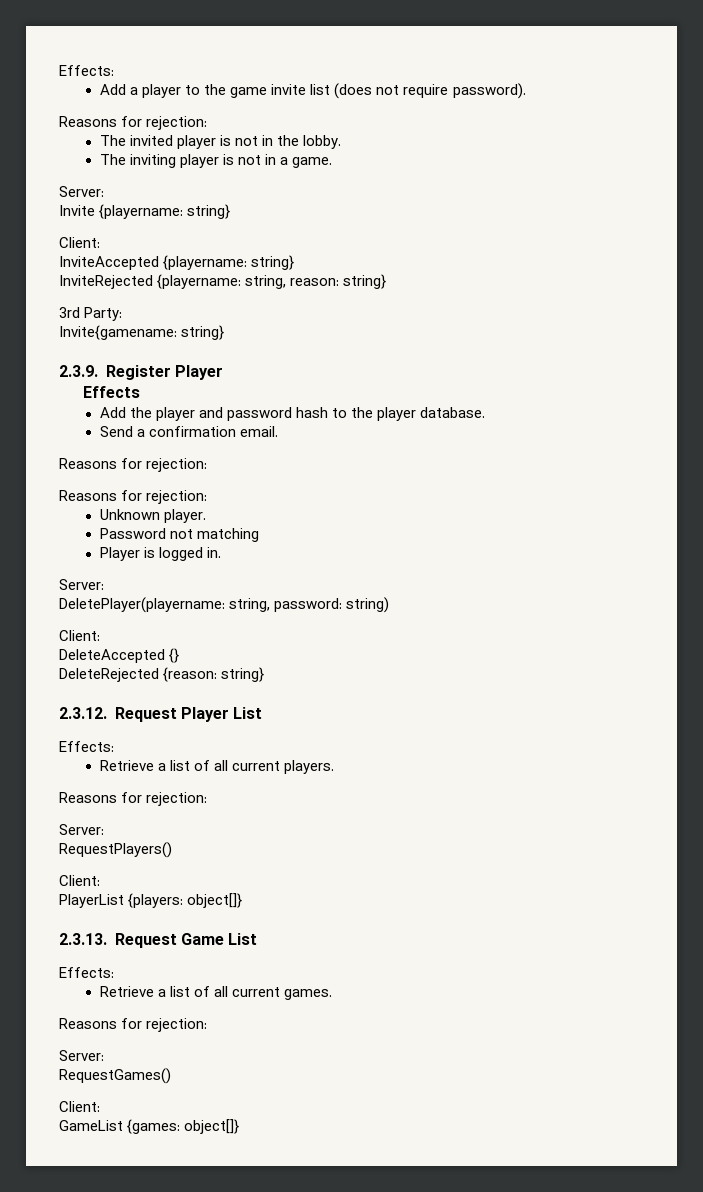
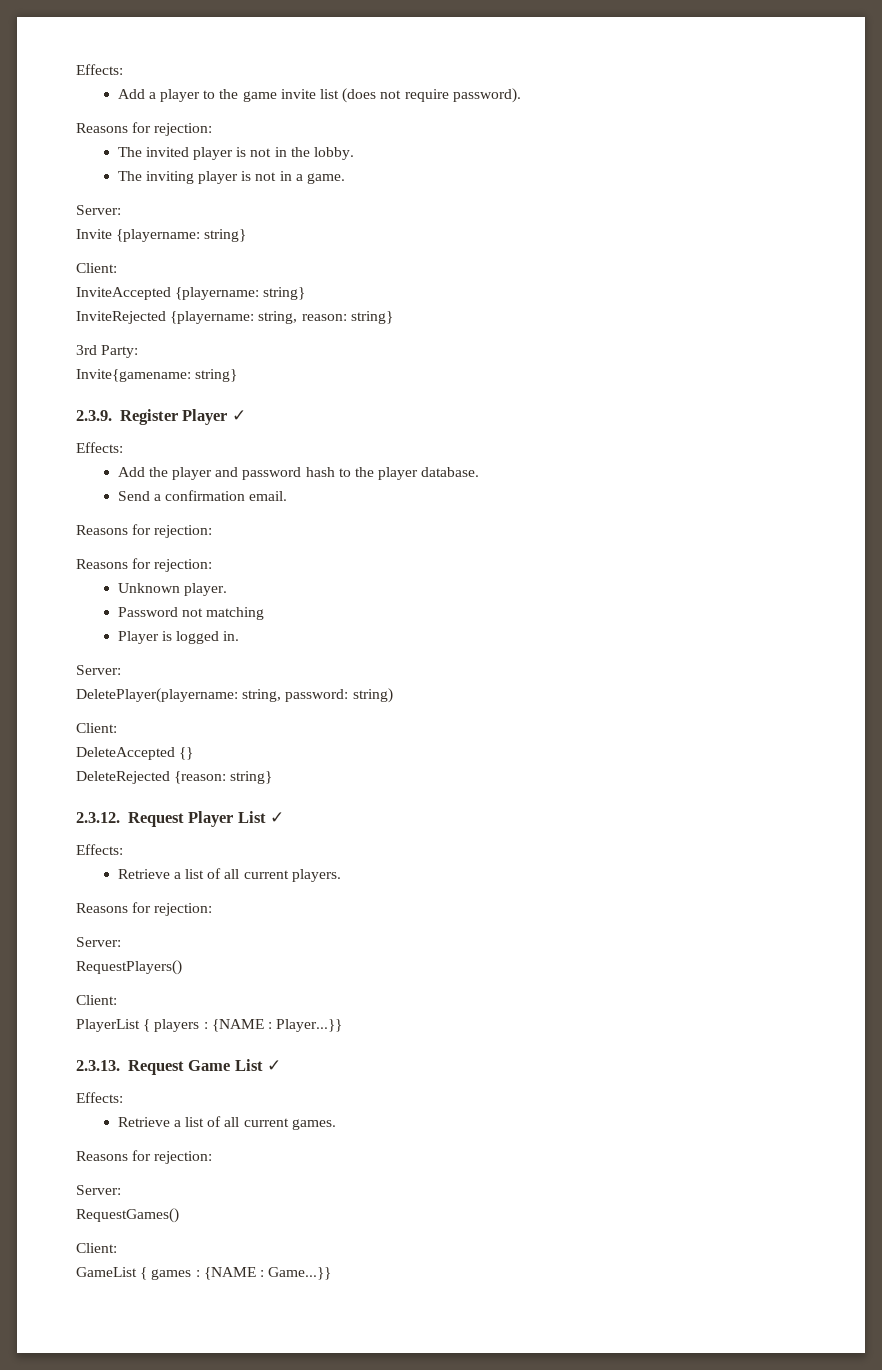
- 2.3.9. Register Player
- Effects
+ 2.3.9. Register Player ✓
+ Effects:
- 2.3.12. Request Player List
+ 2.3.12. Request Player List ✓
- PlayerList {players: object[]}
+ PlayerList { players : {NAME : Player...}}
- 2.3.13. Request Game List
+ 2.3.13. Request Game List ✓
- GameList {games: object[]}
+ GameList { games : {NAME : Game...}}

